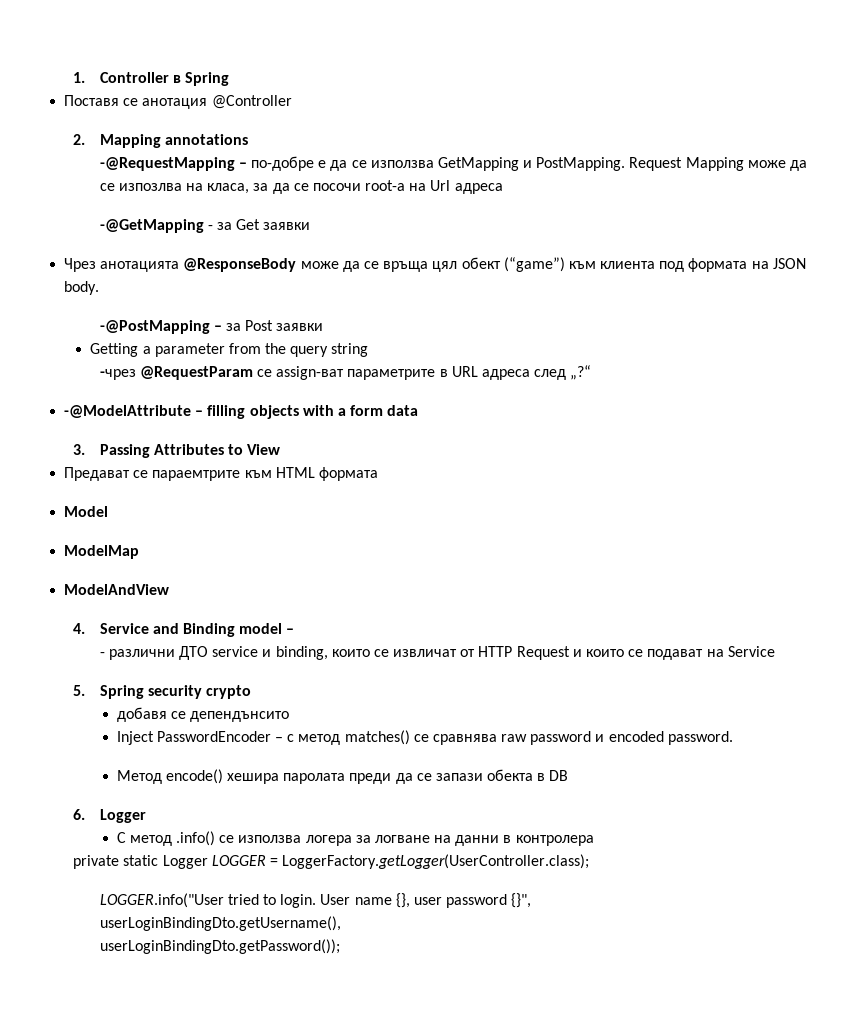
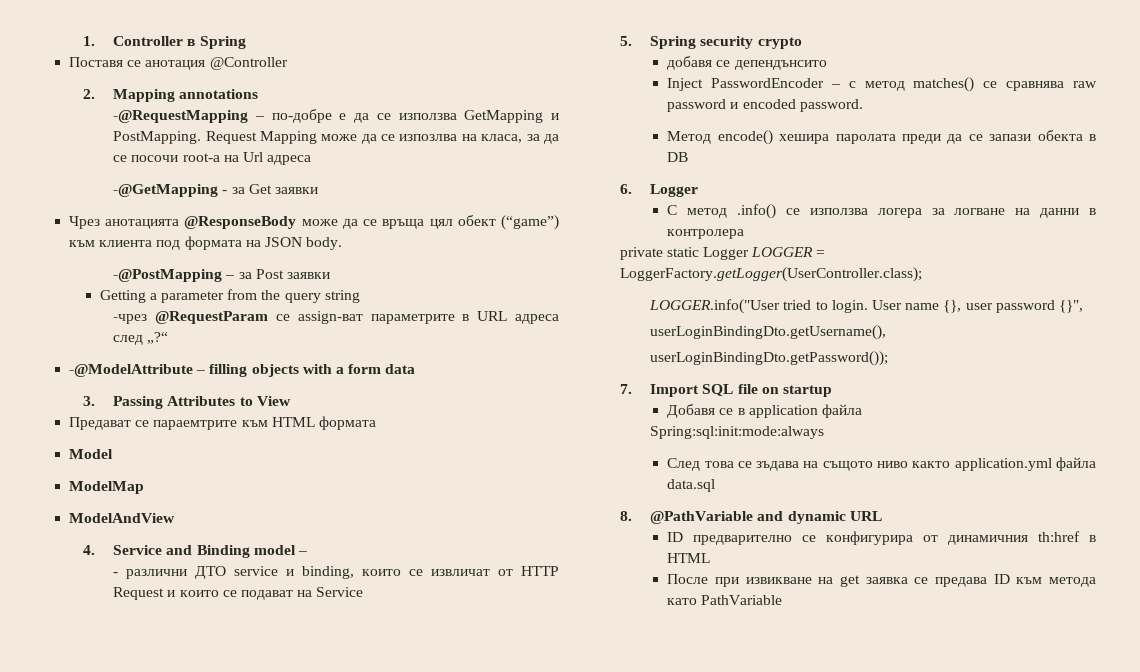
+ 7. Import SQL file on startup
+ Добавя се в application файла
+ Spring:sql:init:mode:always
+ След това се зъдава на същото ниво както application.yml файла data.sql
+ 8. @PathVariable and dynamic URL
+ ID предварително се конфигурира от динамичния th:href в HTML
+ После при извикване на get заявка се предава ID към метода като PathVariable

